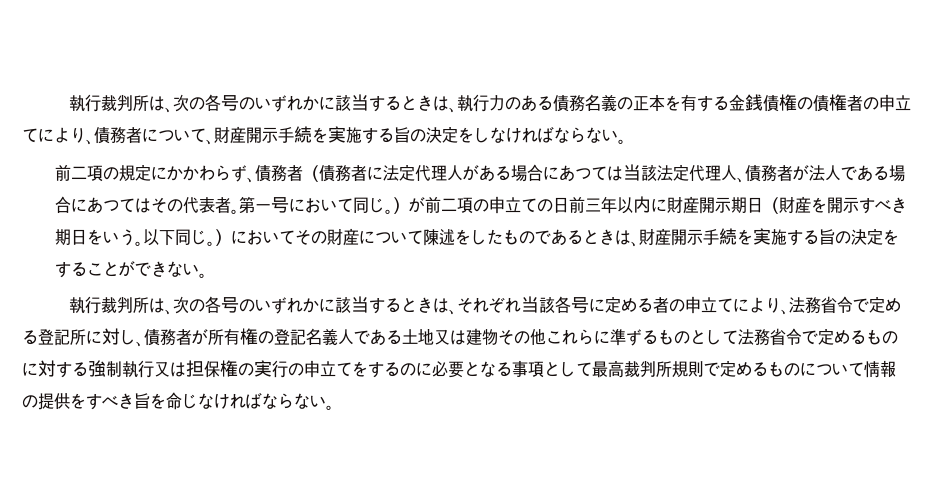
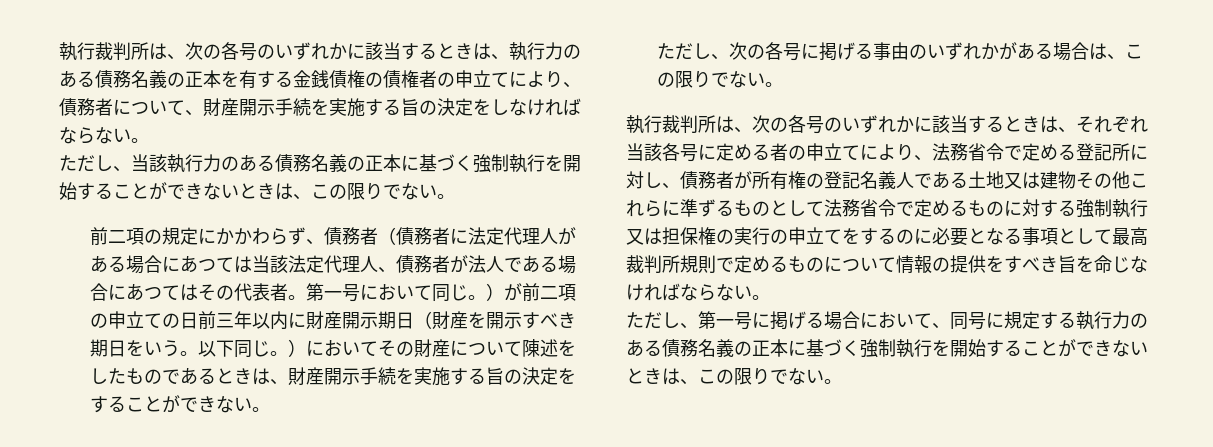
+ ただし、当該執行力のある債務名義の正本に基づく強制執行を開始することができないときは、この限りでない。
+ ただし、次の各号に掲げる事由のいずれかがある場合は、この限りでない。
+ ただし、第一号に掲げる場合において、同号に規定する執行力のある債務名義の正本に基づく強制執行を開始することができないときは、この限りでない。

